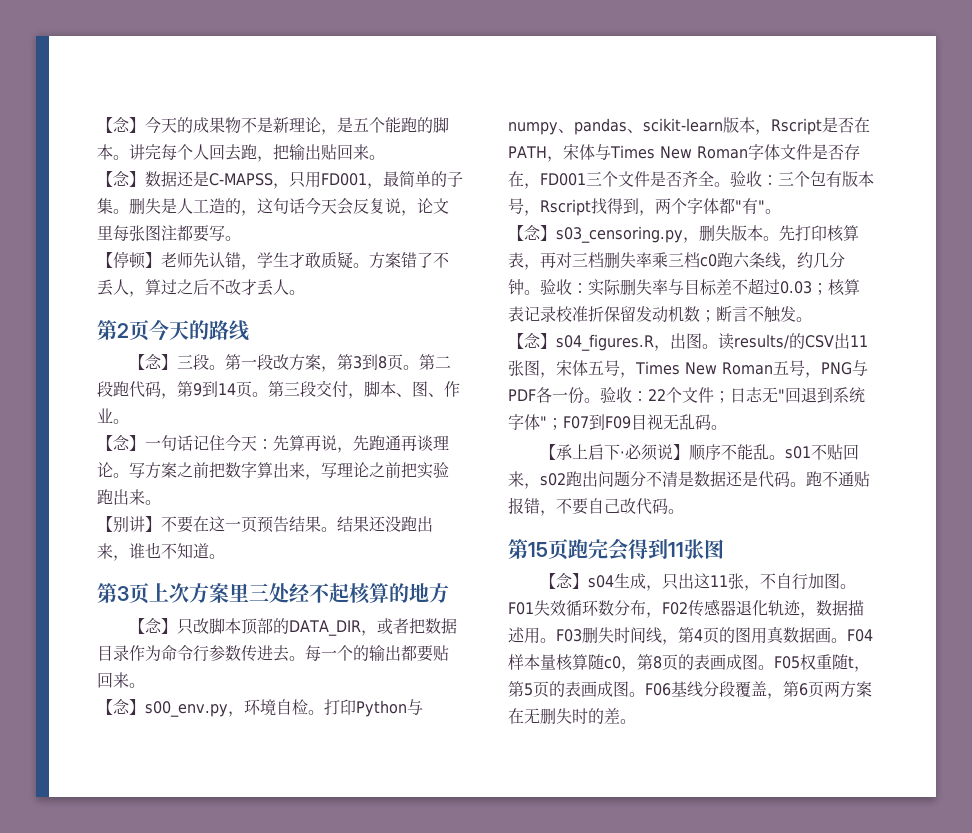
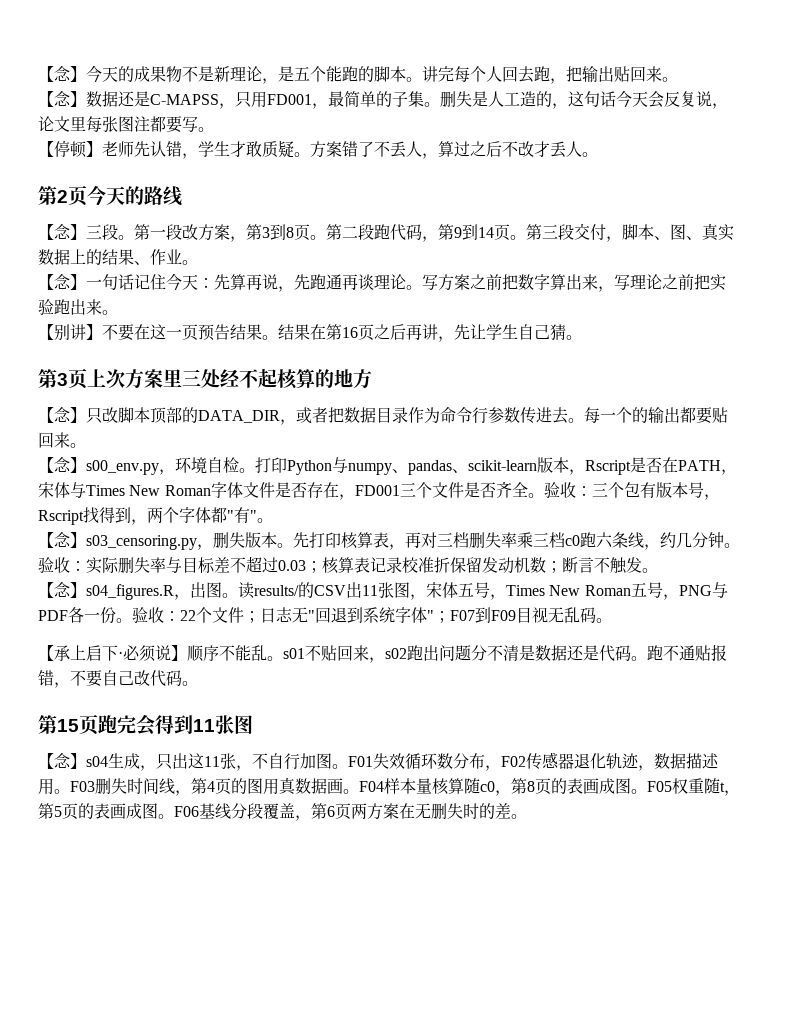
- 第三段交付，脚本、图、作业。
+ 第三段交付，脚本、图、真实数据上的结果、作业。
- 结果还没跑出来，谁也不知道。
+ 结果在第16页之后再讲，先让学生自己猜。

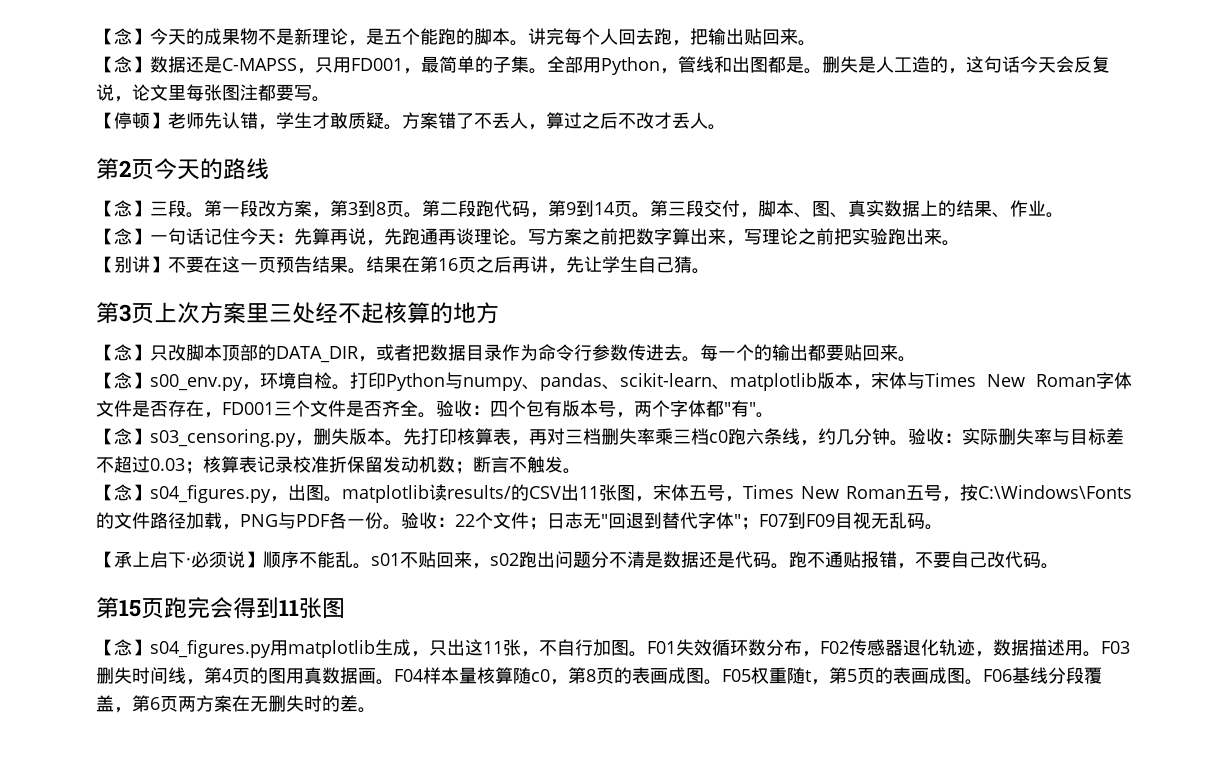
+ 全部用Python，管线和出图都是。
- 打印Python与numpy、pandas、scikit-learn版本，Rscript是否在PATH，宋体与Times New Roman字体文件是否存在，FD001三个文件是否齐全。
+ 打印Python与numpy、pandas、scikit-learn、matplotlib版本，宋体与Times New Roman字体文件是否存在，FD001三个文件是否齐全。
- 验收：三个包有版本号，Rscript找得到，两个字体都"有"。
+ 验收：四个包有版本号，两个字体都"有"。
- 【念】s04_figures.R，出图。读results/的CSV出11张图，宋体五号，Times New Roman五号，PNG与PDF各一份。
+ 【念】s04_figures.py，出图。matplotlib读results/的CSV出11张图，宋体五号，Times New Roman五号，按C:\Windows\Fonts的文件路径加载，PNG与PDF各一份。
- 验收：22个文件；日志无"回退到系统字体"；F07到F09目视无乱码。
+ 验收：22个文件；日志无"回退到替代字体"；F07到F09目视无乱码。
- 【念】s04生成，只出这11张，不自行加图。
+ 【念】s04_figures.py用matplotlib生成，只出这11张，不自行加图。

